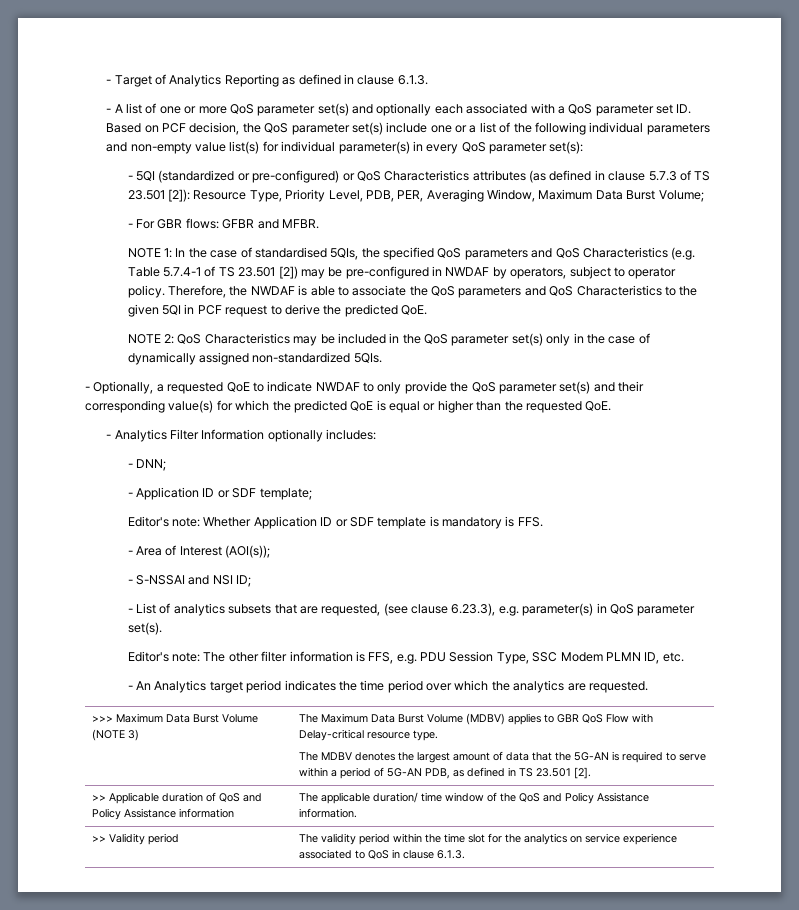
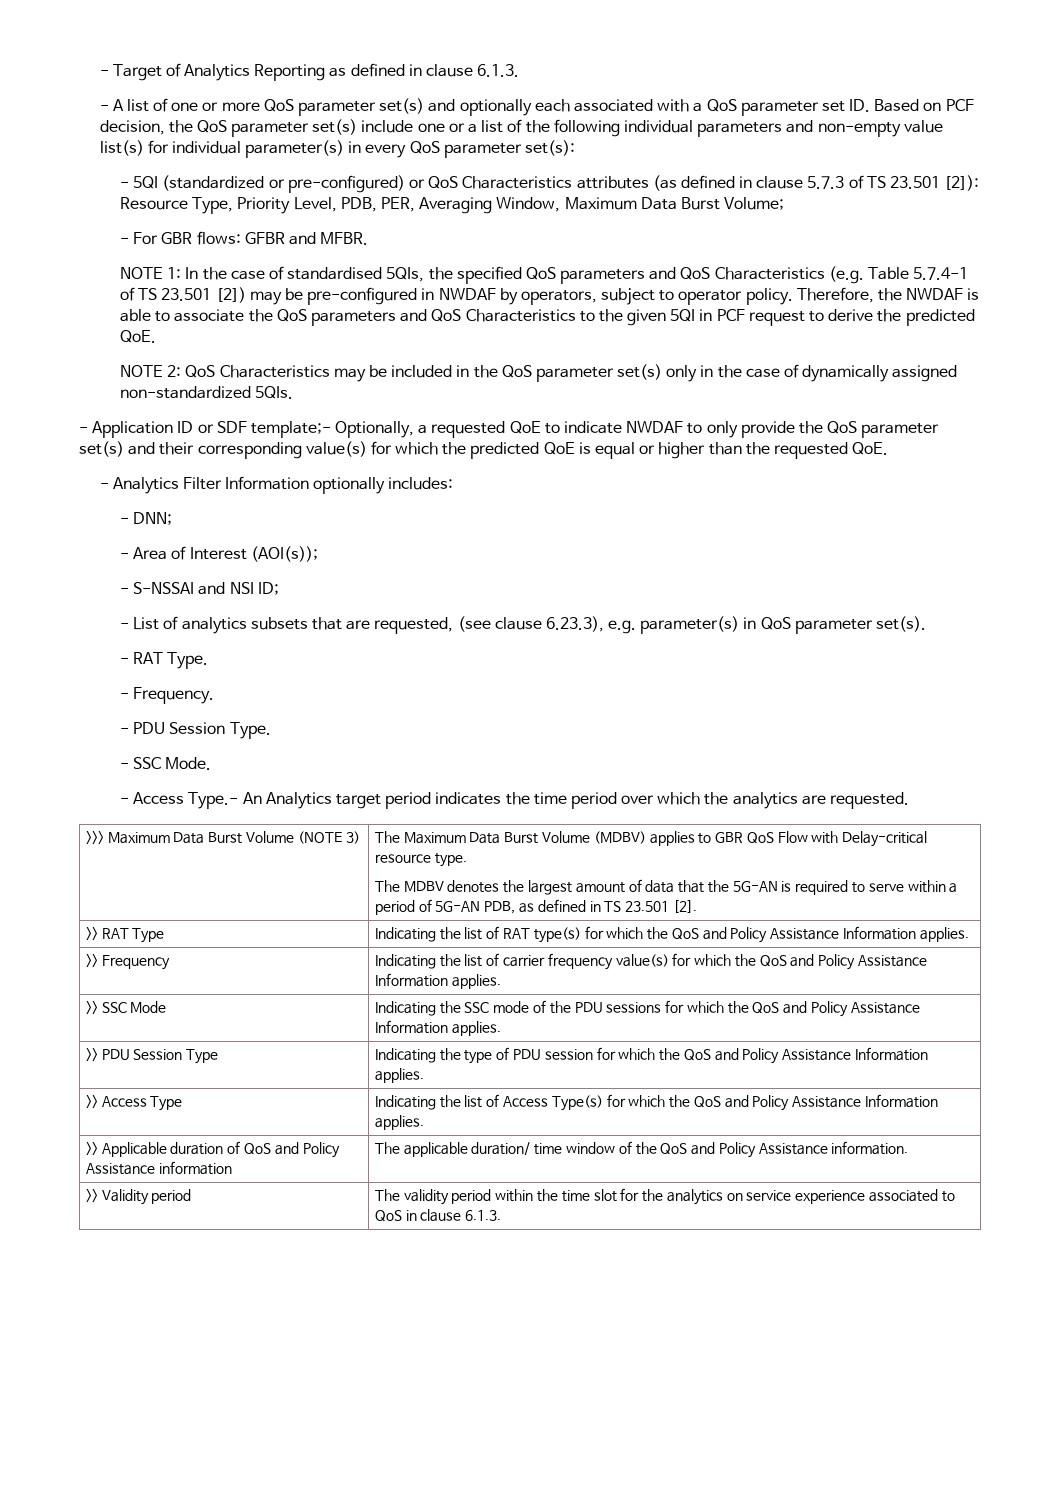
- - Optionally, a requested QoE to indicate NWDAF to only provide the QoS parameter set(s) and their corresponding value(s) for which the predicted QoE is equal or higher than the requested QoE.
+ - Application ID or SDF template;- Optionally, a requested QoE to indicate NWDAF to only provide the QoS parameter set(s) and their corresponding value(s) for which the predicted QoE is equal or higher than the requested QoE.
- - Application ID or SDF template;
- Editor's note: Whether Application ID or SDF template is mandatory is FFS.
- Editor's note: The other filter information is FFS, e.g. PDU Session Type, SSC Modem PLMN ID, etc.
- - An Analytics target period indicates the time period over which the analytics are requested.
+ - RAT Type.
+ - Frequency.
+ - PDU Session Type.
+ - SSC Mode.
+ - Access Type.- An Analytics target period indicates the time period over which the analytics are requested.
+ >> RAT Type | Indicating the list of RAT type(s) for which the QoS and Policy Assistance Information applies.
+ >> Frequency | Indicating the list of carrier frequency value(s) for which the QoS and Policy Assistance Information applies.
+ >> SSC Mode | Indicating the SSC mode of the PDU sessions for which the QoS and Policy Assistance Information applies.
+ >> PDU Session Type | Indicating the type of PDU session for which the QoS and Policy Assistance Information applies.
+ >> Access Type | Indicating the list of Access Type(s) for which the QoS and Policy Assistance Information applies.

